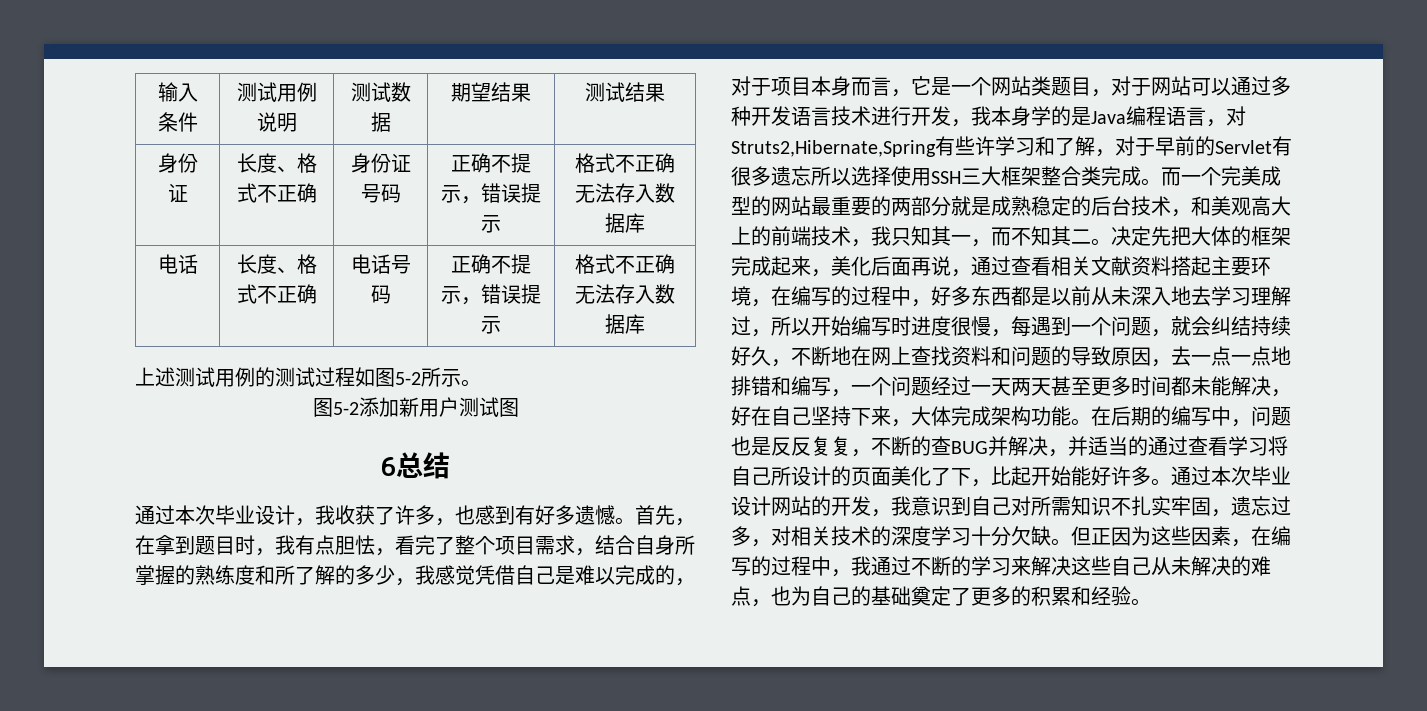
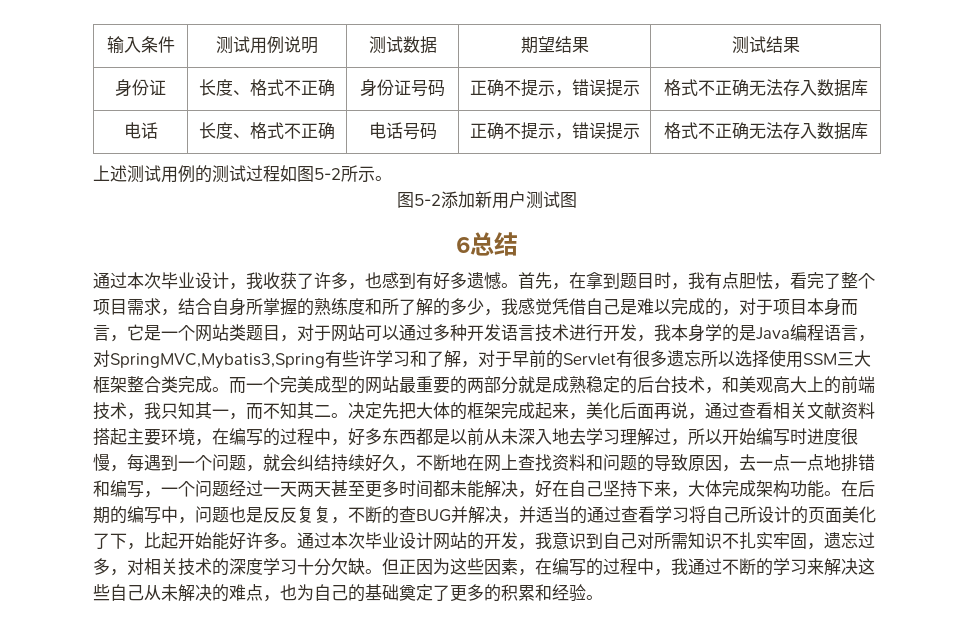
- 首先，在拿到题目时，我有点胆怯，看完了整个项目需求，结合自身所掌握的熟练度和所了解的多少，我感觉凭借自己是难以完成的，对于项目本身而言，它是一个网站类题目，对于网站可以通过多种开发语言技术进行开发，我本身学的是Java编程语言，对Struts2,Hibernate,Spring有些许学习和了解，对于早前的Servlet有很多遗忘所以选择使用SSH三大框架整合类完成。
+ 首先，在拿到题目时，我有点胆怯，看完了整个项目需求，结合自身所掌握的熟练度和所了解的多少，我感觉凭借自己是难以完成的，对于项目本身而言，它是一个网站类题目，对于网站可以通过多种开发语言技术进行开发，我本身学的是Java编程语言，对SpringMVC,Mybatis3,Spring有些许学习和了解，对于早前的Servlet有很多遗忘所以选择使用SSM三大框架整合类完成。

